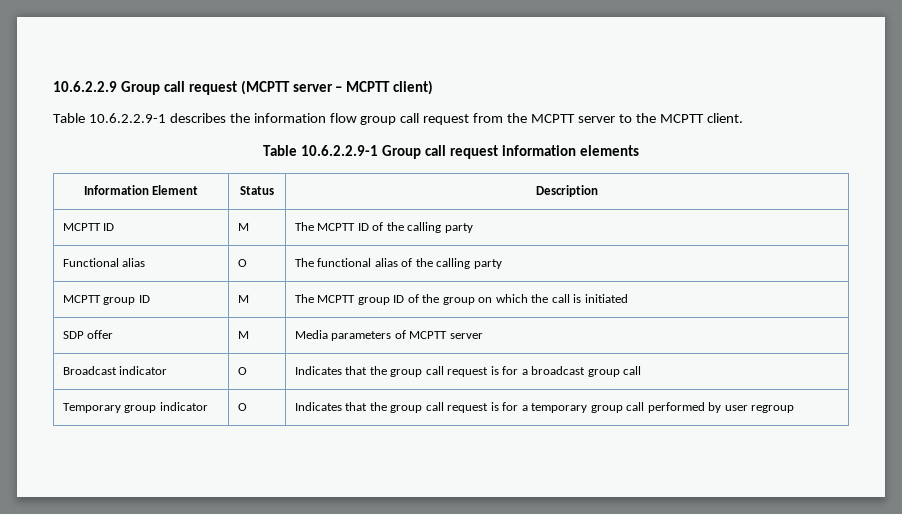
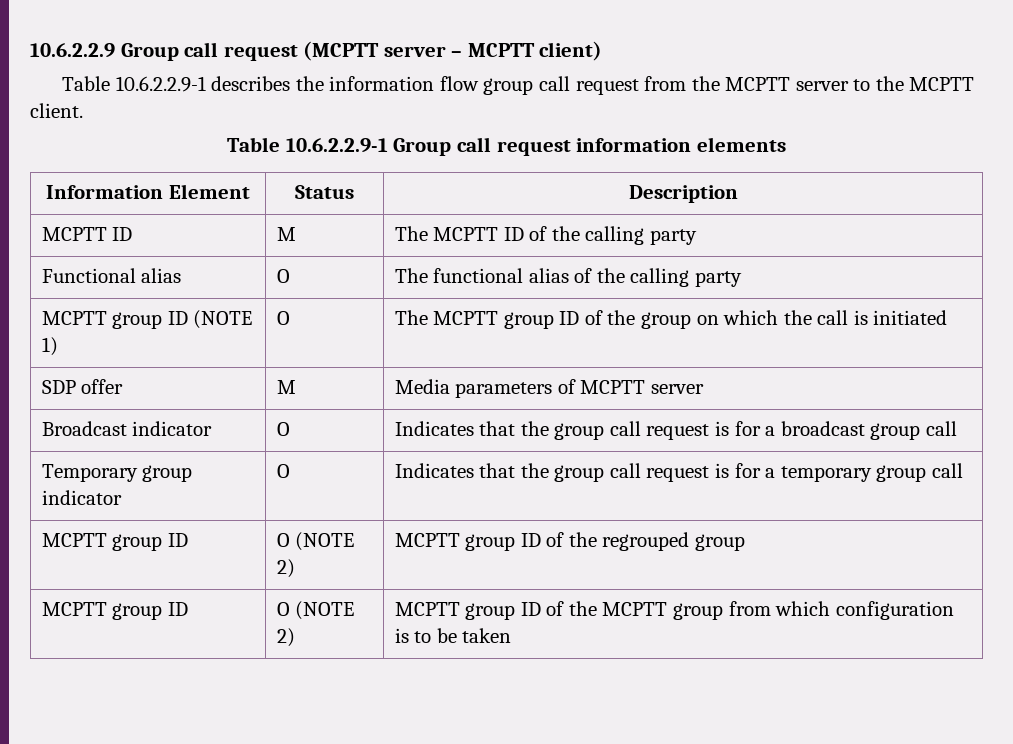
- MCPTT group ID | M | The MCPTT group ID of the group on which the call is initiated
+ MCPTT group ID (NOTE 1) | O | The MCPTT group ID of the group on which the call is initiated
- Temporary group indicator | O | Indicates that the group call request is for a temporary group call performed by user regroup
+ Temporary group indicator | O | Indicates that the group call request is for a temporary group call
+ MCPTT group ID | O (NOTE 2) | MCPTT group ID of the regrouped group
+ MCPTT group ID | O (NOTE 2) | MCPTT group ID of the MCPTT group from which configuration is to be taken

